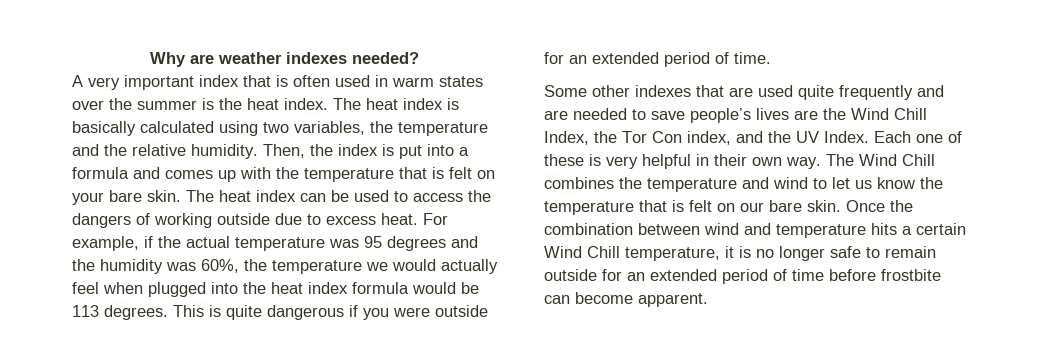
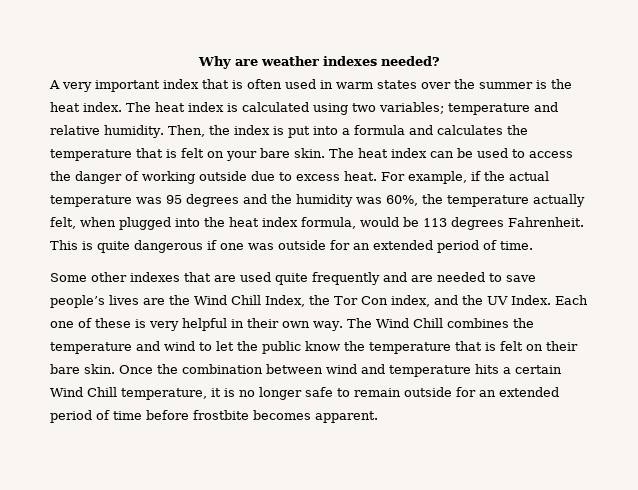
- The heat index is basically calculated using two variables, the temperature and the relative humidity.
+ The heat index is calculated using two variables; temperature and relative humidity.
- Then, the index is put into a formula and comes up with the temperature that is felt on your bare skin.
+ Then, the index is put into a formula and calculates the temperature that is felt on your bare skin.
- The heat index can be used to access the dangers of working outside due to excess heat.
+ The heat index can be used to access the danger of working outside due to excess heat.
- For example, if the actual temperature was 95 degrees and the humidity was 60%, the temperature we would actually feel when plugged into the heat index formula would be 113 degrees.
+ For example, if the actual temperature was 95 degrees and the humidity was 60%, the temperature actually felt, when plugged into the heat index formula, would be 113 degrees Fahrenheit.
- This is quite dangerous if you were outside for an extended period of time.
+ This is quite dangerous if one was outside for an extended period of time.
- The Wind Chill combines the temperature and wind to let us know the temperature that is felt on our bare skin.
+ The Wind Chill combines the temperature and wind to let the public know the temperature that is felt on their bare skin.
- Once the combination between wind and temperature hits a certain Wind Chill temperature, it is no longer safe to remain outside for an extended period of time before frostbite can become apparent.
+ Once the combination between wind and temperature hits a certain Wind Chill temperature, it is no longer safe to remain outside for an extended period of time before frostbite becomes apparent.

